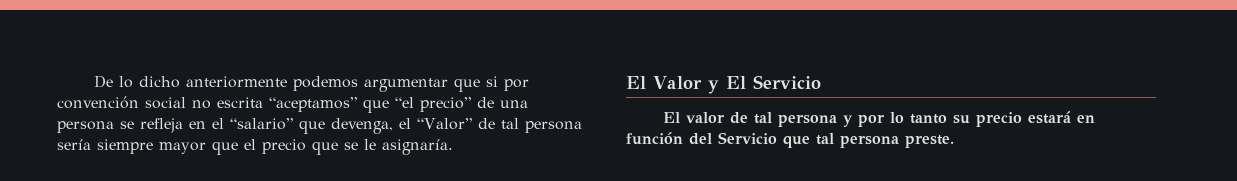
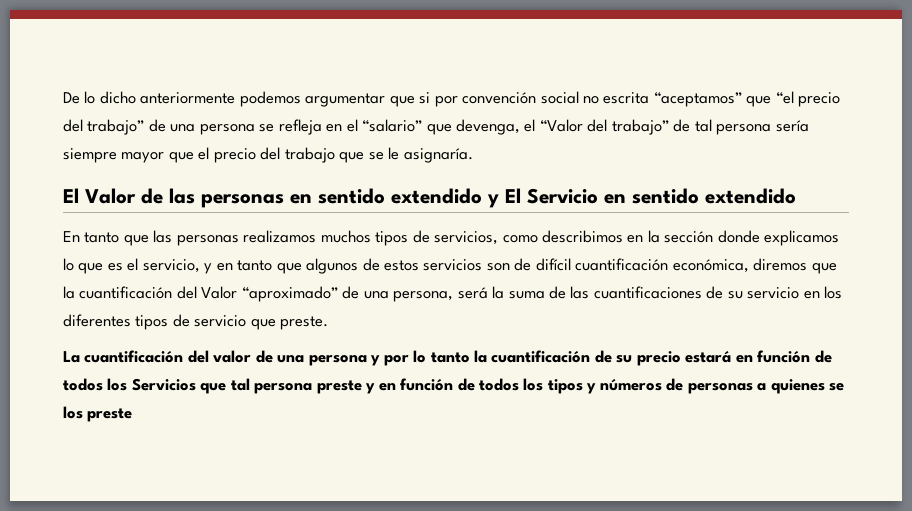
- De lo dicho anteriormente podemos argumentar que si por convención social no escrita “aceptamos” que “el precio” de una persona se refleja en el “salario” que devenga, el “Valor” de tal persona sería siempre mayor que el precio que se le asignaría.
+ De lo dicho anteriormente podemos argumentar que si por convención social no escrita “aceptamos” que “el precio del trabajo” de una persona se refleja en el “salario” que devenga, el “Valor del trabajo” de tal persona sería siempre mayor que el precio del trabajo que se le asignaría.
- El Valor y El Servicio
- El valor de tal persona y por lo tanto su precio estará en función del Servicio que tal persona preste.
+ El Valor de las personas en sentido extendido y El Servicio en sentido extendido
+ En tanto que las personas realizamos muchos tipos de servicios, como describimos en la sección donde explicamos lo que es el servicio, y en tanto que algunos de estos servicios son de difícil cuantificación económica, diremos que la cuantificación del Valor “aproximado” de una persona, será la suma de las cuantificaciones de su servicio en los diferentes tipos de servicio que preste.
+ La cuantificación del valor de una persona y por lo tanto la cuantificación de su precio estará en función de todos los Servicios que tal persona preste y en función de todos los tipos y números de personas a quienes se los preste

